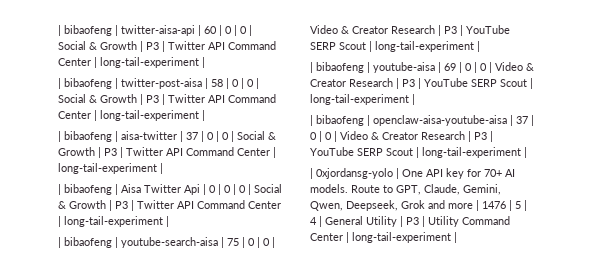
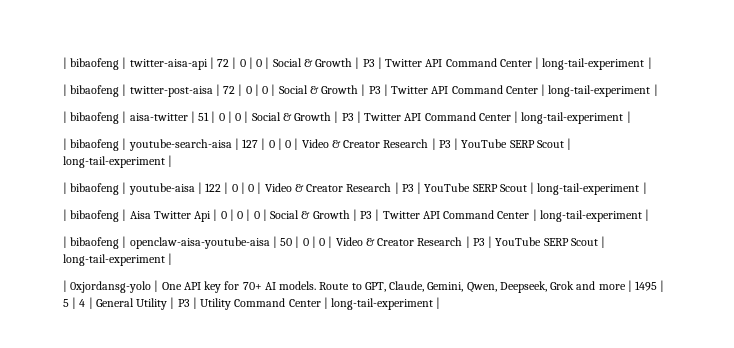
- | bibaofeng | twitter-aisa-api | 60 | 0 | 0 | Social & Growth | P3 | Twitter API Command Center | long-tail-experiment |
+ | bibaofeng | twitter-aisa-api | 72 | 0 | 0 | Social & Growth | P3 | Twitter API Command Center | long-tail-experiment |
- | bibaofeng | twitter-post-aisa | 58 | 0 | 0 | Social & Growth | P3 | Twitter API Command Center | long-tail-experiment |
+ | bibaofeng | twitter-post-aisa | 72 | 0 | 0 | Social & Growth | P3 | Twitter API Command Center | long-tail-experiment |
- | bibaofeng | aisa-twitter | 37 | 0 | 0 | Social & Growth | P3 | Twitter API Command Center | long-tail-experiment |
+ | bibaofeng | aisa-twitter | 51 | 0 | 0 | Social & Growth | P3 | Twitter API Command Center | long-tail-experiment |
+ | bibaofeng | youtube-search-aisa | 127 | 0 | 0 | Video & Creator Research | P3 | YouTube SERP Scout | long-tail-experiment |
+ | bibaofeng | youtube-aisa | 122 | 0 | 0 | Video & Creator Research | P3 | YouTube SERP Scout | long-tail-experiment |
- | bibaofeng | youtube-search-aisa | 75 | 0 | 0 | Video & Creator Research | P3 | YouTube SERP Scout | long-tail-experiment |
- | bibaofeng | youtube-aisa | 69 | 0 | 0 | Video & Creator Research | P3 | YouTube SERP Scout | long-tail-experiment |
- | bibaofeng | openclaw-aisa-youtube-aisa | 37 | 0 | 0 | Video & Creator Research | P3 | YouTube SERP Scout | long-tail-experiment |
+ | bibaofeng | openclaw-aisa-youtube-aisa | 50 | 0 | 0 | Video & Creator Research | P3 | YouTube SERP Scout | long-tail-experiment |
- Route to GPT, Claude, Gemini, Qwen, Deepseek, Grok and more | 1476 | 5 | 4 | General Utility | P3 | Utility Command Center | long-tail-experiment |
+ Route to GPT, Claude, Gemini, Qwen, Deepseek, Grok and more | 1495 | 5 | 4 | General Utility | P3 | Utility Command Center | long-tail-experiment |

